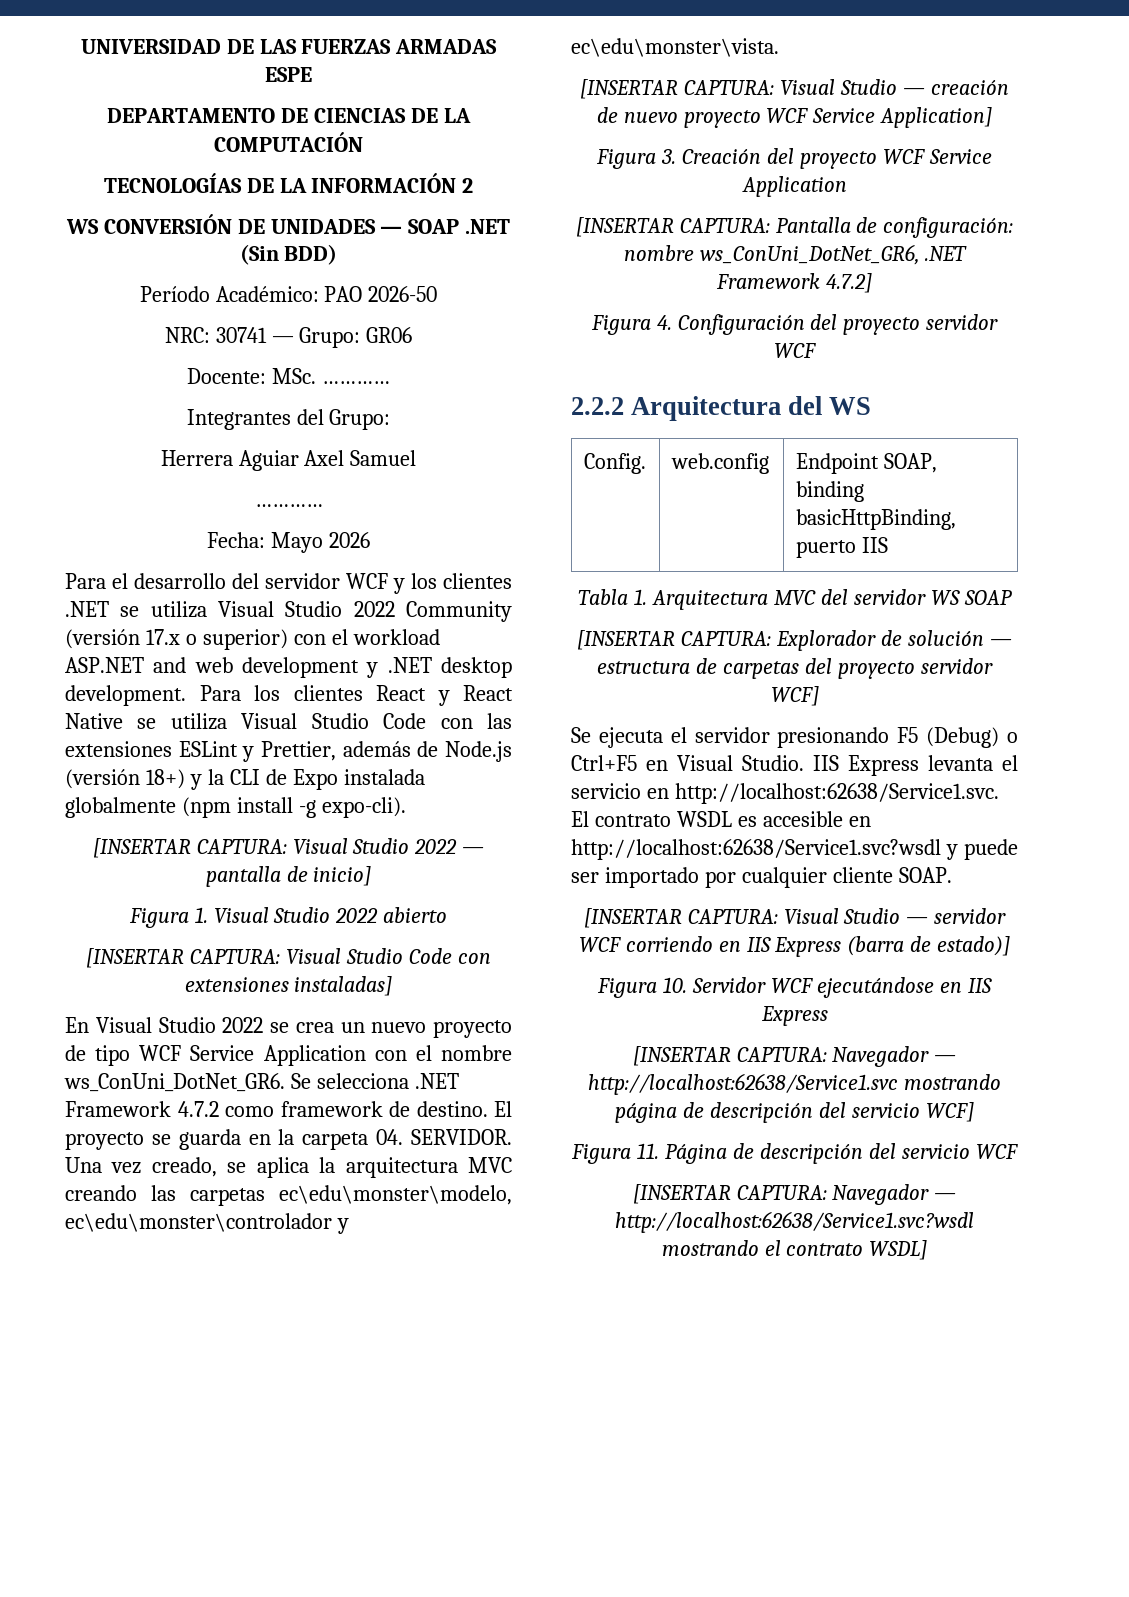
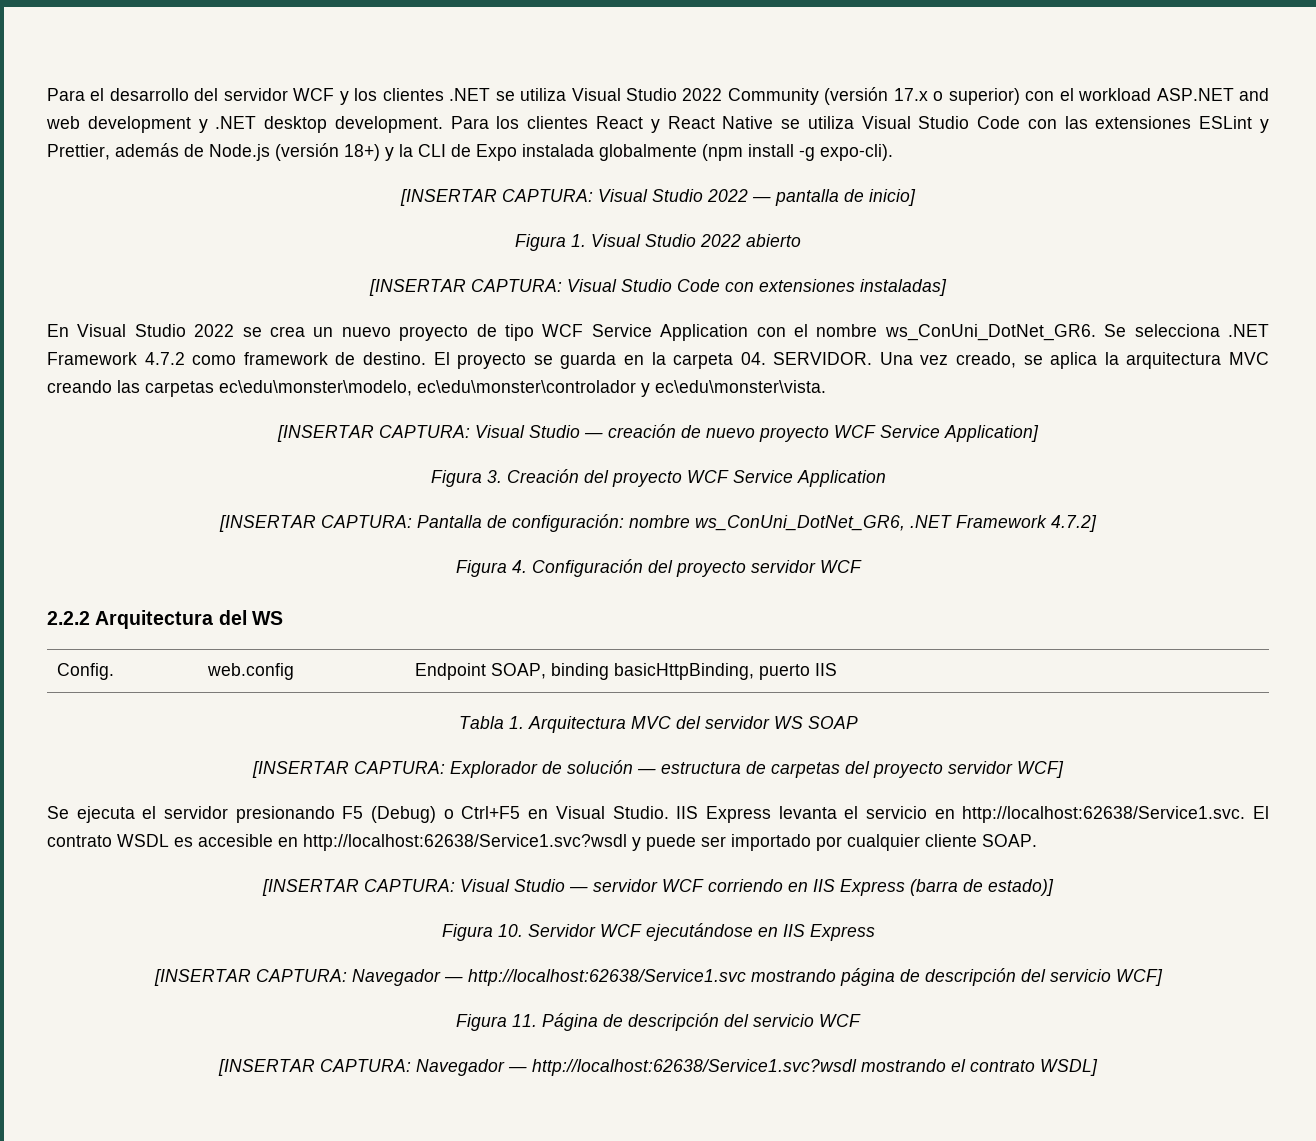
- UNIVERSIDAD DE LAS FUERZAS ARMADAS ESPE
- DEPARTAMENTO DE CIENCIAS DE LA COMPUTACIÓN
- TECNOLOGÍAS DE LA INFORMACIÓN 2
- WS CONVERSIÓN DE UNIDADES — SOAP .NET (Sin BDD)
- Período Académico: PAO 2026-50
- NRC: 30741 — Grupo: GR06
- Docente: MSc. …………
- Integrantes del Grupo:
- Herrera Aguiar Axel Samuel
- …………
- Fecha: Mayo 2026

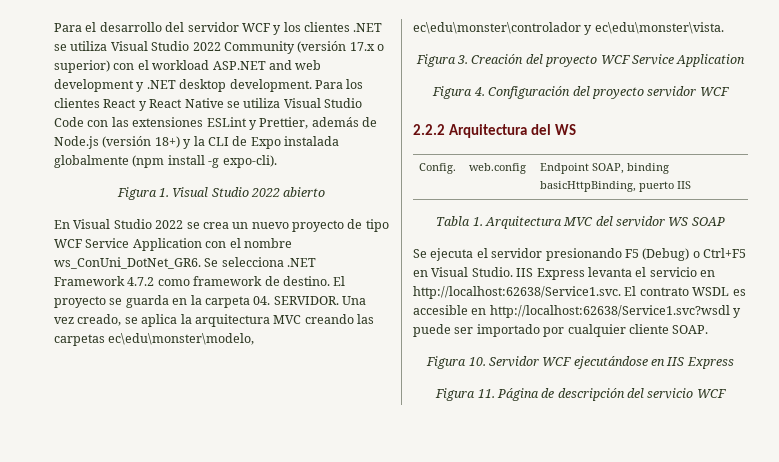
- [INSERTAR CAPTURA: Visual Studio 2022 — pantalla de inicio]
- [INSERTAR CAPTURA: Visual Studio Code con extensiones instaladas]
- [INSERTAR CAPTURA: Visual Studio — creación de nuevo proyecto WCF Service Application]
- [INSERTAR CAPTURA: Pantalla de configuración: nombre ws_ConUni_DotNet_GR6, .NET Framework 4.7.2]
- [INSERTAR CAPTURA: Explorador de solución — estructura de carpetas del proyecto servidor WCF]
- [INSERTAR CAPTURA: Visual Studio — servidor WCF corriendo en IIS Express (barra de estado)]
- [INSERTAR CAPTURA: Navegador — http://localhost:62638/Service1.svc mostrando página de descripción del servicio WCF]
- [INSERTAR CAPTURA: Navegador — http://localhost:62638/Service1.svc?wsdl mostrando el contrato WSDL]

